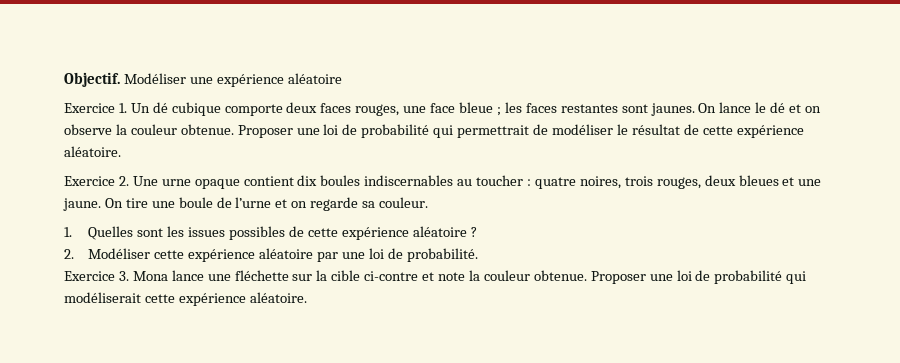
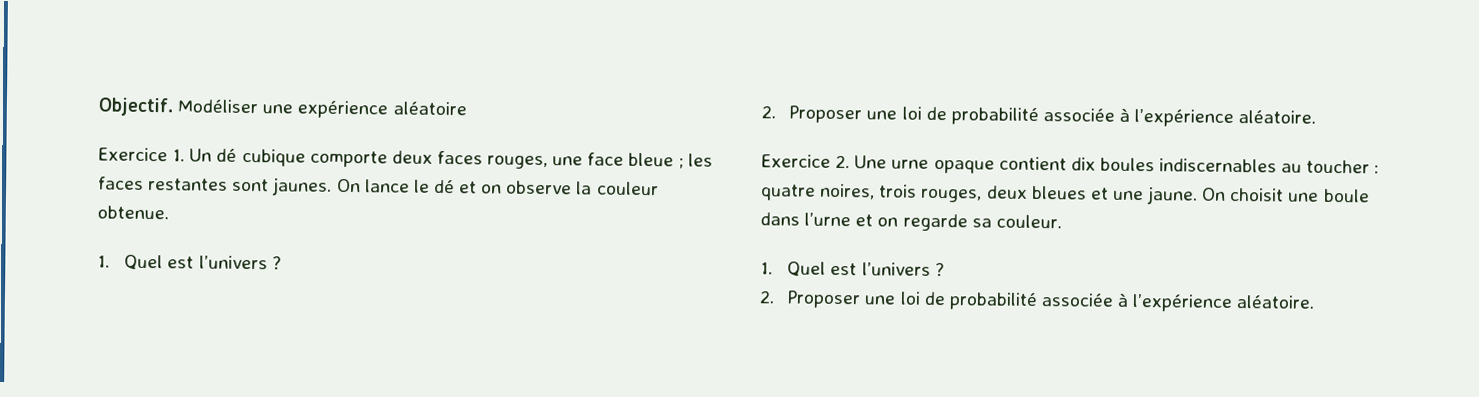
- On lance le dé et on observe la couleur obtenue. Proposer une loi de probabilité qui permettrait de modéliser le résultat de cette expérience aléatoire.
+ On lance le dé et on observe la couleur obtenue.
+ 1. Quel est l’univers ?
+ 2. Proposer une loi de probabilité associée à l’expérience aléatoire.
- On tire une boule de l’urne et on regarde sa couleur.
- 1. Quelles sont les issues possibles de cette expérience aléatoire ?
- 2. Modéliser cette expérience aléatoire par une loi de probabilité.
- Exercice 3. Mona lance une fléchette sur la cible ci-contre et note la couleur obtenue. Proposer une loi de probabilité qui modéliserait cette expérience aléatoire.
+ On choisit une boule dans l’urne et on regarde sa couleur.
+ 1. Quel est l’univers ?
+ 2. Proposer une loi de probabilité associée à l’expérience aléatoire.

